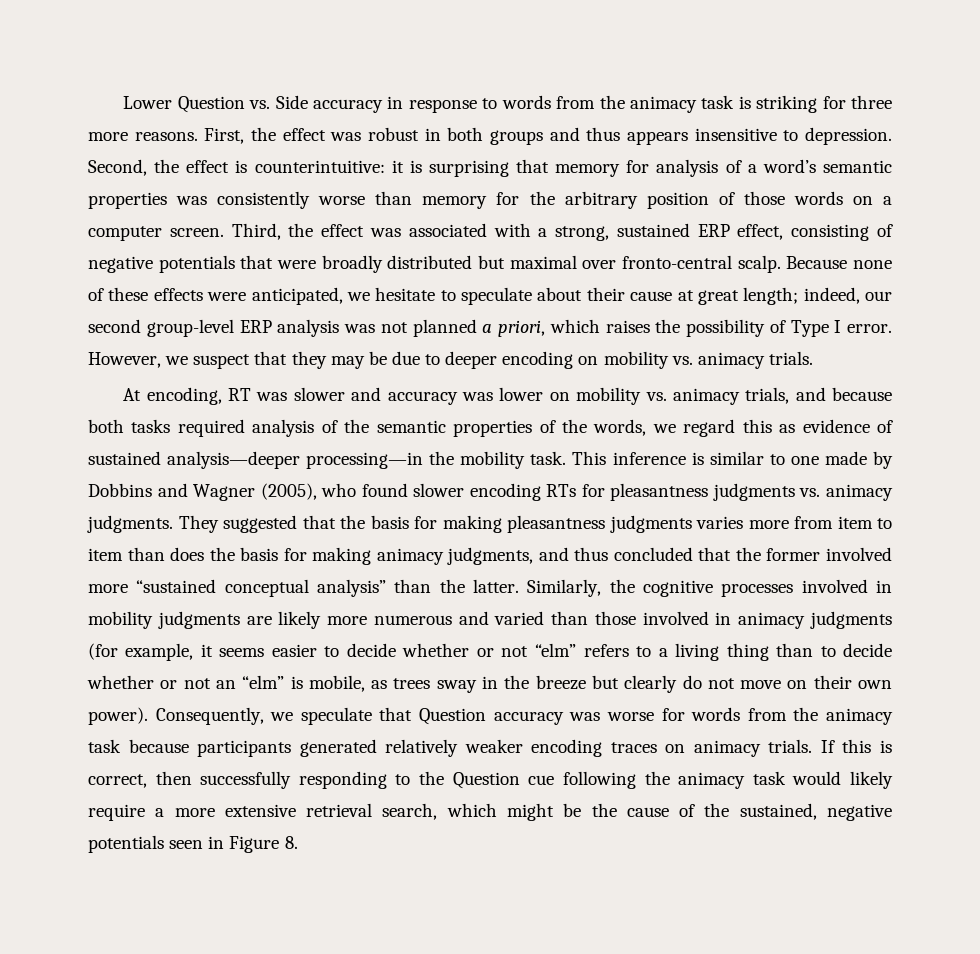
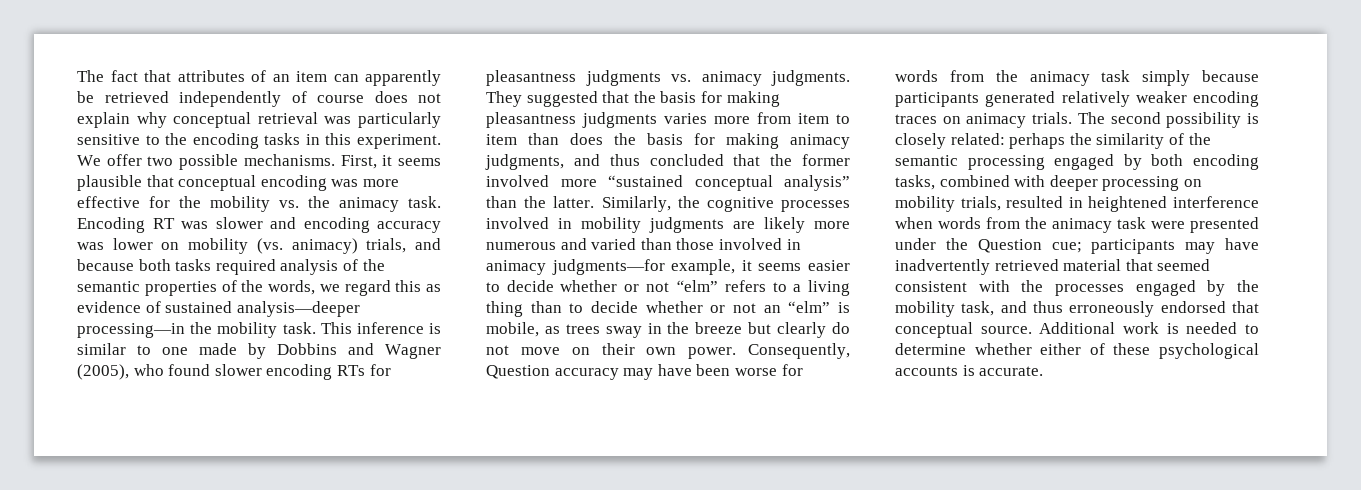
- Lower Question vs. Side accuracy in response to words from the animacy task is striking for three more reasons. First, the effect was robust in both groups and thus appears insensitive to depression. Second, the effect is counterintuitive: it is surprising that memory for analysis of a word’s semantic properties was consistently worse than memory for the arbitrary position of those words on a computer screen. Third, the effect was associated with a strong, sustained ERP effect, consisting of negative potentials that were broadly distributed but maximal over fronto-central scalp. Because none of these effects were anticipated, we hesitate to speculate about their cause at great length; indeed, our second group-level ERP analysis was not planned a priori, which raises the possibility of Type I error. However, we suspect that they may be due to deeper encoding on mobility vs. animacy trials.
- At encoding, RT was slower and accuracy was lower on mobility vs. animacy trials, and because both tasks required analysis of the semantic properties of the words, we regard this as evidence of sustained analysis—deeper processing—in the mobility task.
+ The fact that attributes of an item can apparently be retrieved independently of course does not explain why conceptual retrieval was particularly sensitive to the encoding tasks in this experiment. We offer two possible mechanisms. First, it seems plausible that conceptual encoding was more effective for the mobility vs. the animacy task. Encoding RT was slower and encoding accuracy was lower on mobility (vs. animacy) trials, and because both tasks required analysis of the semantic properties of the words, we regard this as evidence of sustained analysis—deeper processing—in the mobility task.
- Similarly, the cognitive processes involved in mobility judgments are likely more numerous and varied than those involved in animacy judgments (for example, it seems easier to decide whether or not “elm” refers to a living thing than to decide whether or not an “elm” is mobile, as trees sway in the breeze but clearly do not move on their own power). Consequently, we speculate that Question accuracy was worse for words from the animacy task because participants generated relatively weaker encoding traces on animacy trials.
+ Similarly, the cognitive processes involved in mobility judgments are likely more numerous and varied than those involved in animacy judgments—for example, it seems easier to decide whether or not “elm” refers to a living thing than to decide whether or not an “elm” is mobile, as trees sway in the breeze but clearly do not move on their own power. Consequently, Question accuracy may have been worse for words from the animacy task simply because participants generated relatively weaker encoding traces on animacy trials.
- If this is correct, then successfully responding to the Question cue following the animacy task would likely require a more extensive retrieval search, which might be the cause of the sustained, negative potentials seen in Figure 8.
+ The second possibility is closely related: perhaps the similarity of the semantic processing engaged by both encoding tasks, combined with deeper processing on mobility trials, resulted in heightened interference when words from the animacy task were presented under the Question cue; participants may have inadvertently retrieved material that seemed consistent with the processes engaged by the mobility task, and thus erroneously endorsed that conceptual source. Additional work is needed to determine whether either of these psychological accounts is accurate.

